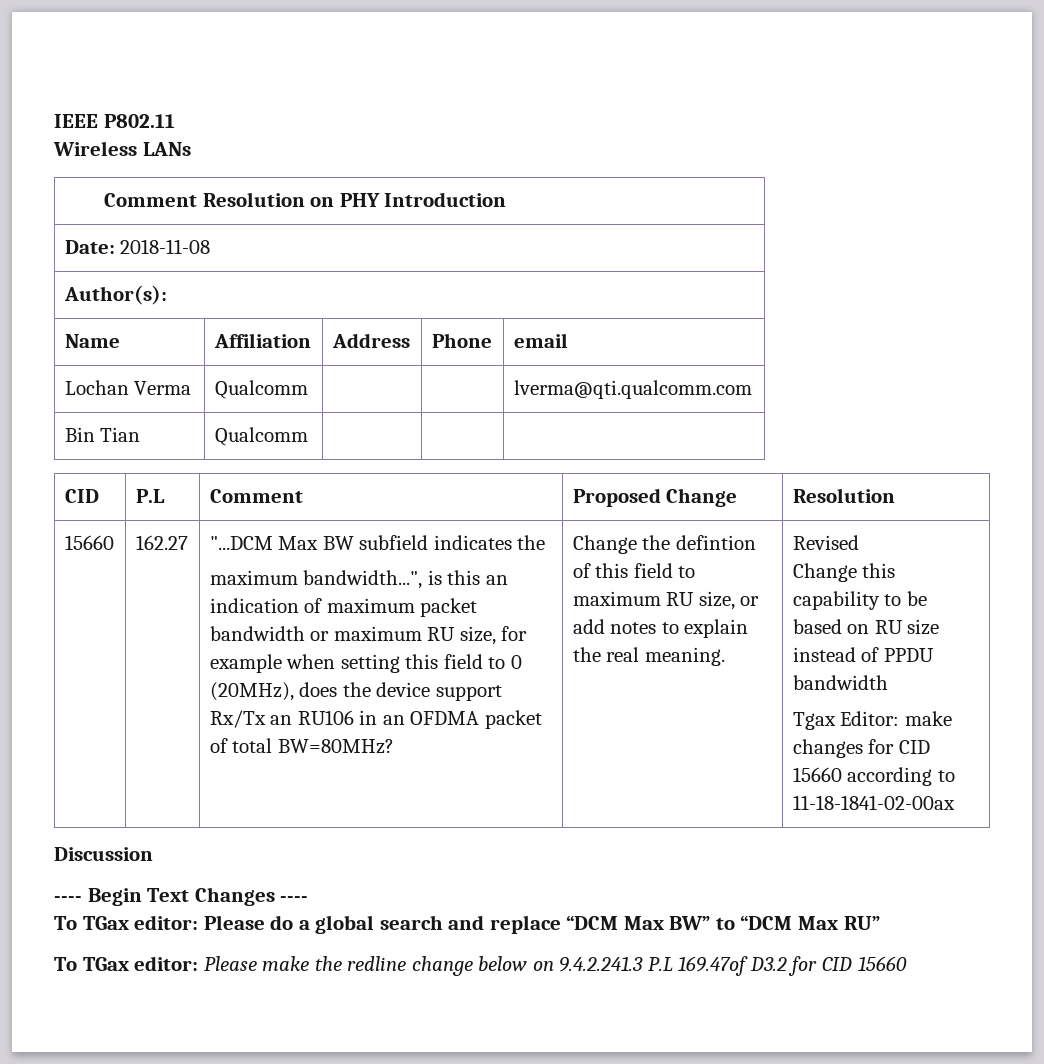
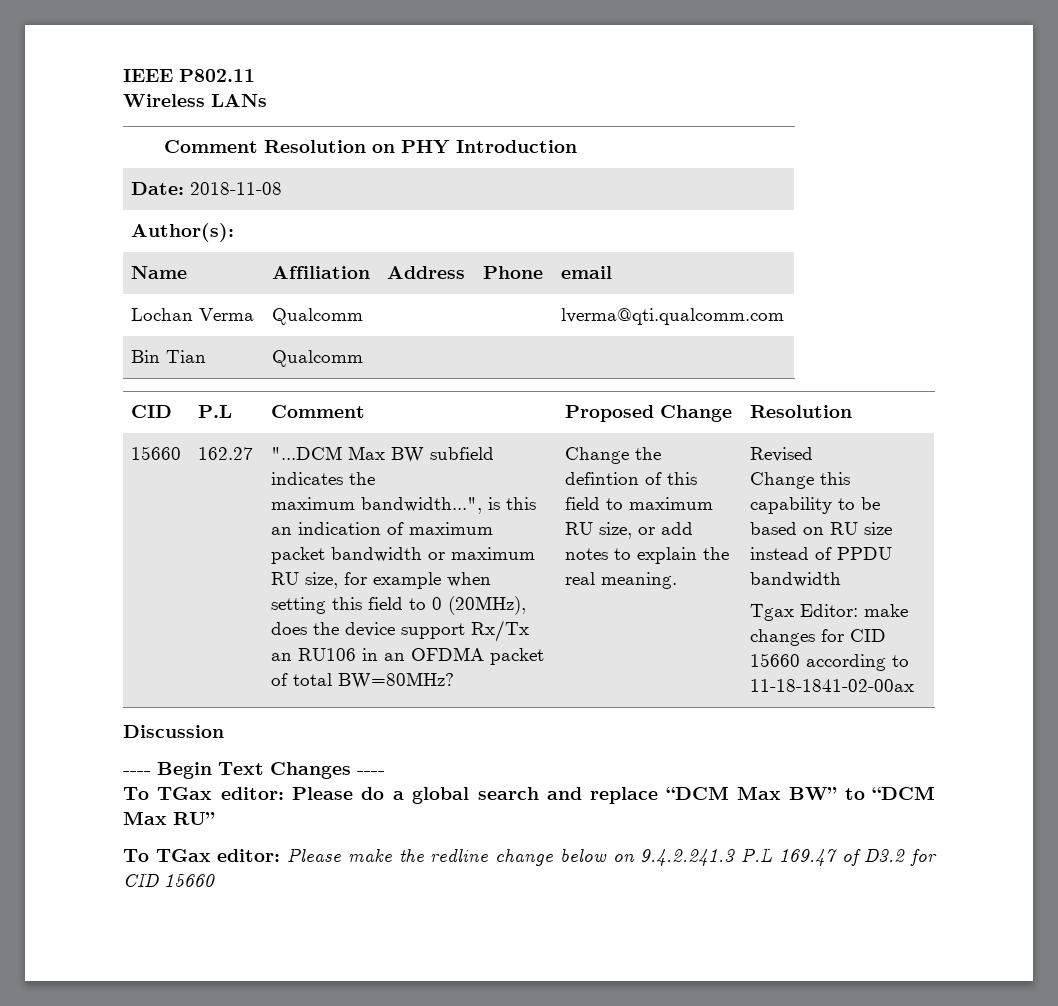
- To TGax editor: Please make the redline change below on 9.4.2.241.3 P.L 169.47of D3.2 for CID 15660
+ To TGax editor: Please make the redline change below on 9.4.2.241.3 P.L 169.47 of D3.2 for CID 15660

